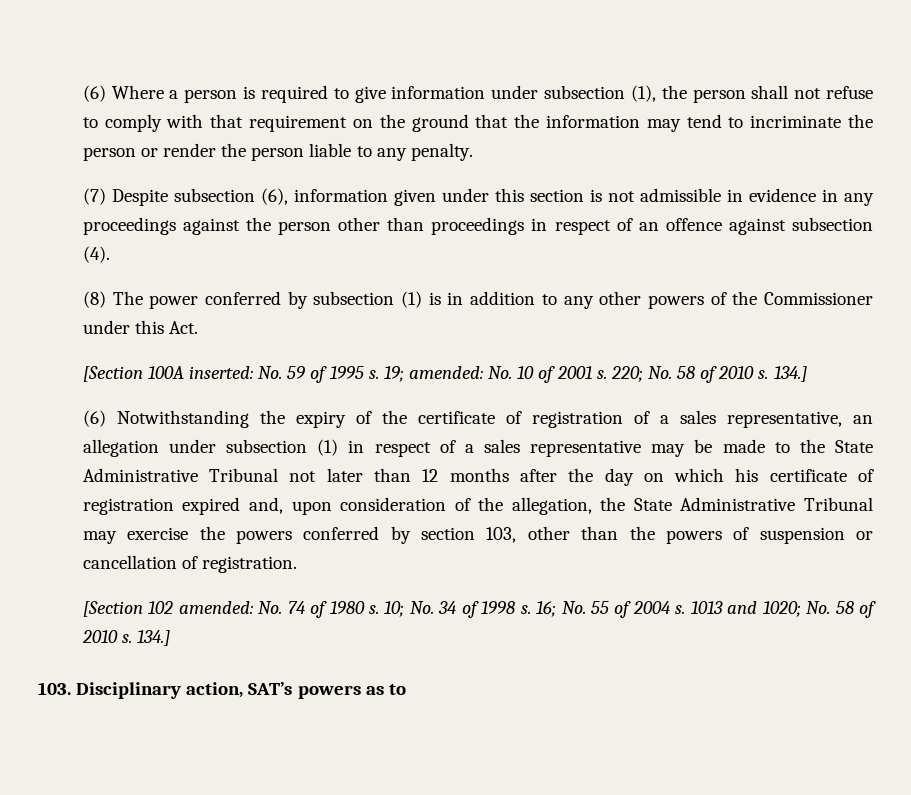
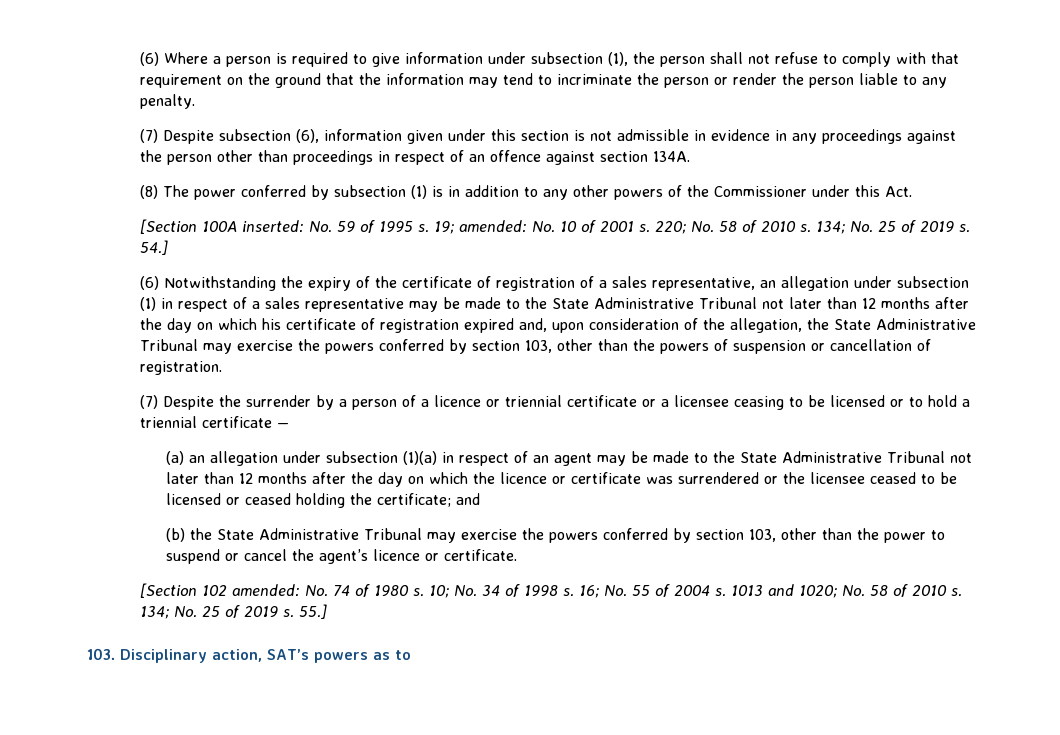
- (7) Despite subsection (6), information given under this section is not admissible in evidence in any proceedings against the person other than proceedings in respect of an offence against subsection (4).
+ (7) Despite subsection (6), information given under this section is not admissible in evidence in any proceedings against the person other than proceedings in respect of an offence against section 134A.
- 220; No. 58 of 2010 s. 134.]
+ 220; No. 58 of 2010 s. 134; No. 25 of 2019 s. 54.]
+ (7) Despite the surrender by a person of a licence or triennial certificate or a licensee ceasing to be licensed or to hold a triennial certificate —
+ (a) an allegation under subsection (1)(a) in respect of an agent may be made to the State Administrative Tribunal not later than 12 months after the day on which the licence or certificate was surrendered or the licensee ceased to be licensed or ceased holding the certificate; and
+ (b) the State Administrative Tribunal may exercise the powers conferred by section 103, other than the power to suspend or cancel the agent’s licence or certificate.
- 1013 and 1020; No. 58 of 2010 s. 134.]
+ 1013 and 1020; No. 58 of 2010 s. 134; No. 25 of 2019 s. 55.]

